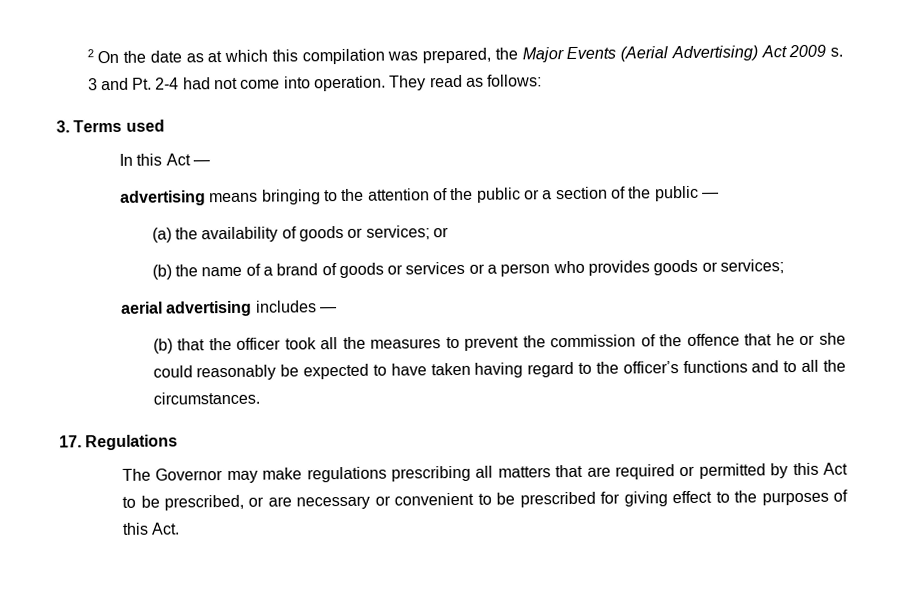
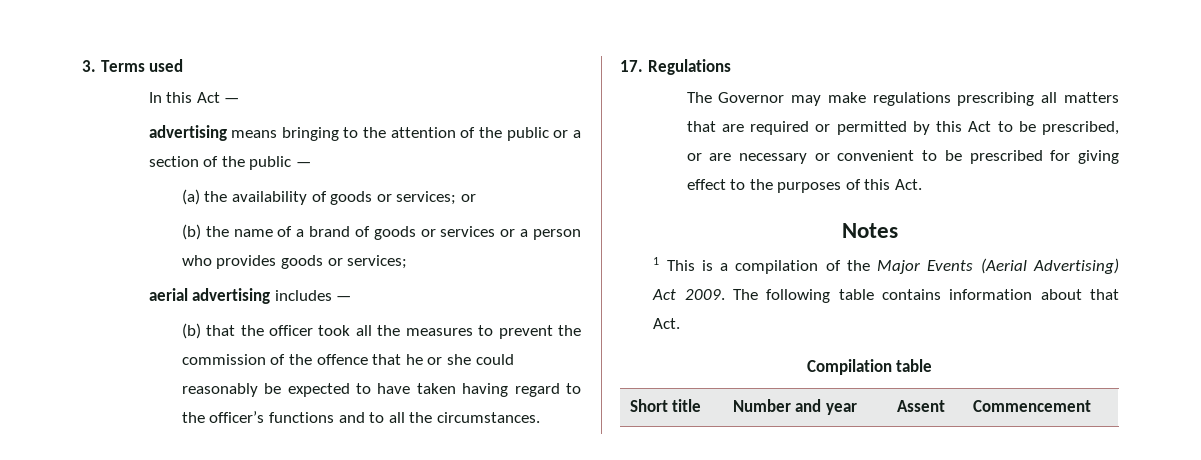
- 2 On the date as at which this compilation was prepared, the Major Events (Aerial Advertising) Act 2009 s. 3 and Pt. 2-4 had not come into operation. They read as follows:
+ Notes
+ 1 This is a compilation of the Major Events (Aerial Advertising) Act 2009. The following table contains information about that Act.
+ Compilation table
+ Short title | Number and year | Assent | Commencement

